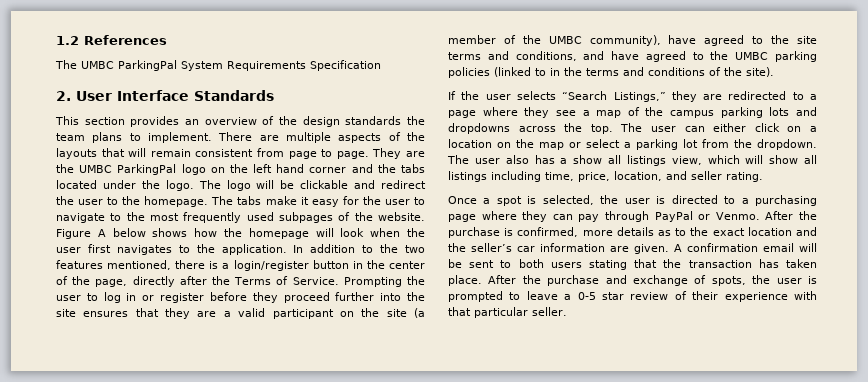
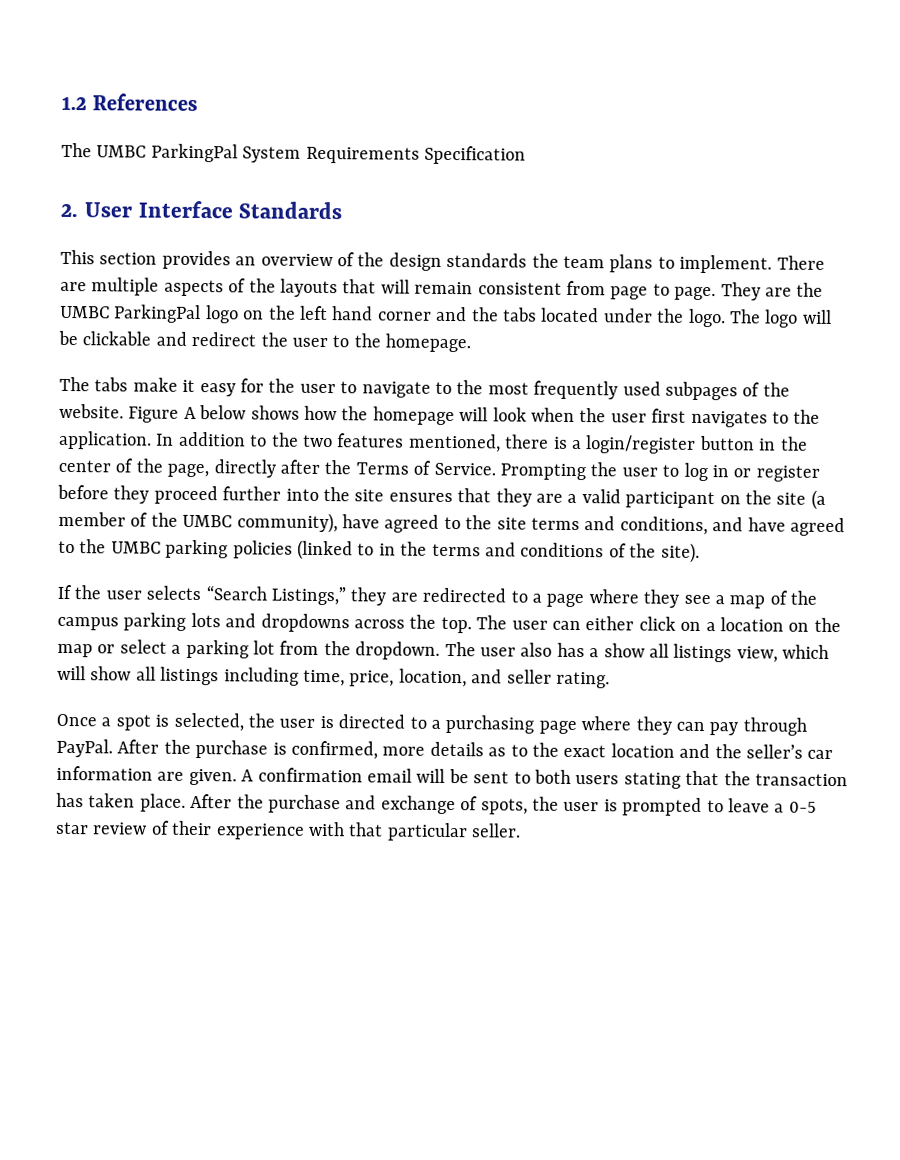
- The logo will be clickable and redirect the user to the homepage. The tabs make it easy for the user to navigate to the most frequently used subpages of the website.
+ The logo will be clickable and redirect the user to the homepage.
+ The tabs make it easy for the user to navigate to the most frequently used subpages of the website.
- Once a spot is selected, the user is directed to a purchasing page where they can pay through PayPal or Venmo.
+ Once a spot is selected, the user is directed to a purchasing page where they can pay through PayPal.

